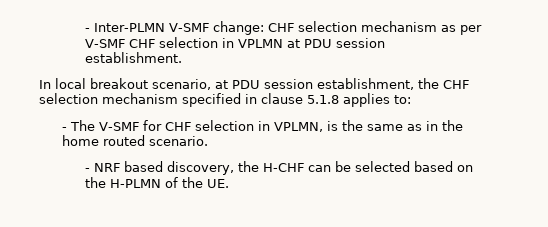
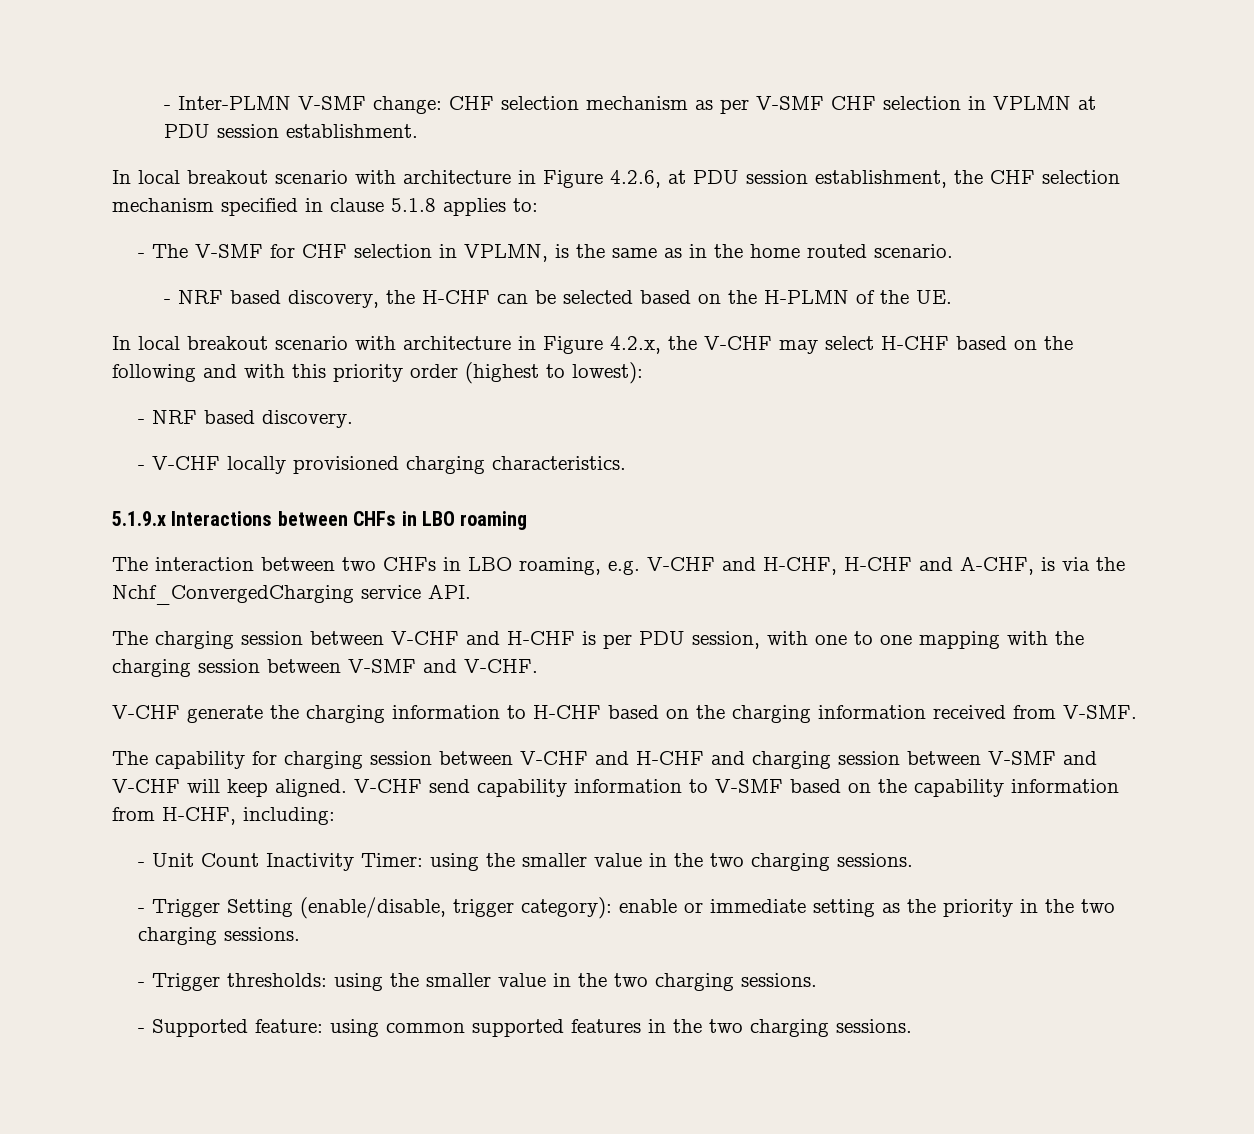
- In local breakout scenario, at PDU session establishment, the CHF selection mechanism specified in clause 5.1.8 applies to:
+ In local breakout scenario with architecture in Figure 4.2.6, at PDU session establishment, the CHF selection mechanism specified in clause 5.1.8 applies to:
+ In local breakout scenario with architecture in Figure 4.2.x, the V-CHF may select H-CHF based on the following and with this priority order (highest to lowest):
+ - NRF based discovery.
+ - V-CHF locally provisioned charging characteristics.
+ 5.1.9.x Interactions between CHFs in LBO roaming
+ The interaction between two CHFs in LBO roaming, e.g. V-CHF and H-CHF, H-CHF and A-CHF, is via the Nchf_ConvergedCharging service API.
+ The charging session between V-CHF and H-CHF is per PDU session, with one to one mapping with the charging session between V-SMF and V-CHF.
+ V-CHF generate the charging information to H-CHF based on the charging information received from V-SMF.
+ The capability for charging session between V-CHF and H-CHF and charging session between V-SMF and V-CHF will keep aligned. V-CHF send capability information to V-SMF based on the capability information from H-CHF, including:
+ - Unit Count Inactivity Timer: using the smaller value in the two charging sessions.
+ - Trigger Setting (enable/disable, trigger category): enable or immediate setting as the priority in the two charging sessions.
+ - Trigger thresholds: using the smaller value in the two charging sessions.
+ - Supported feature: using common supported features in the two charging sessions.

